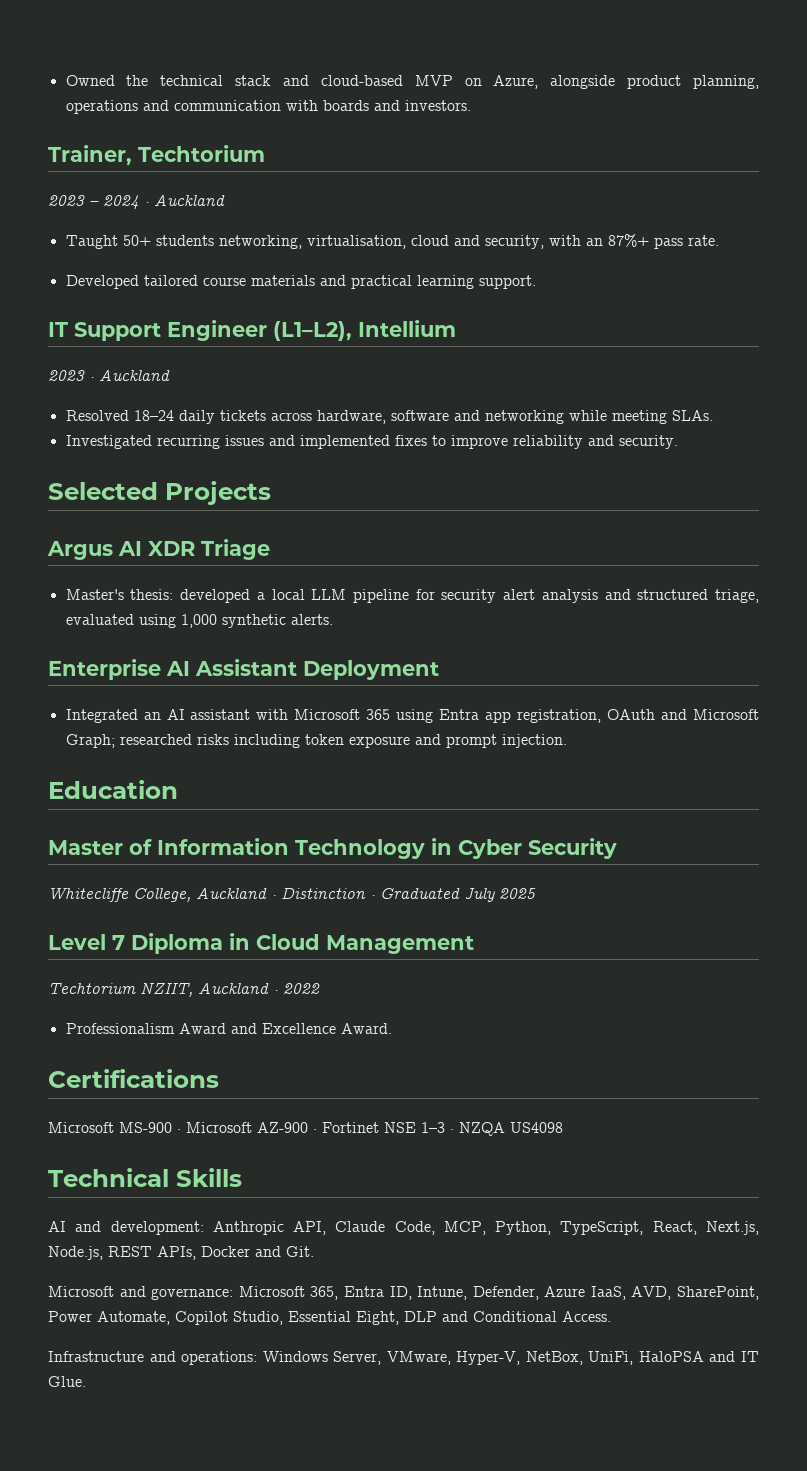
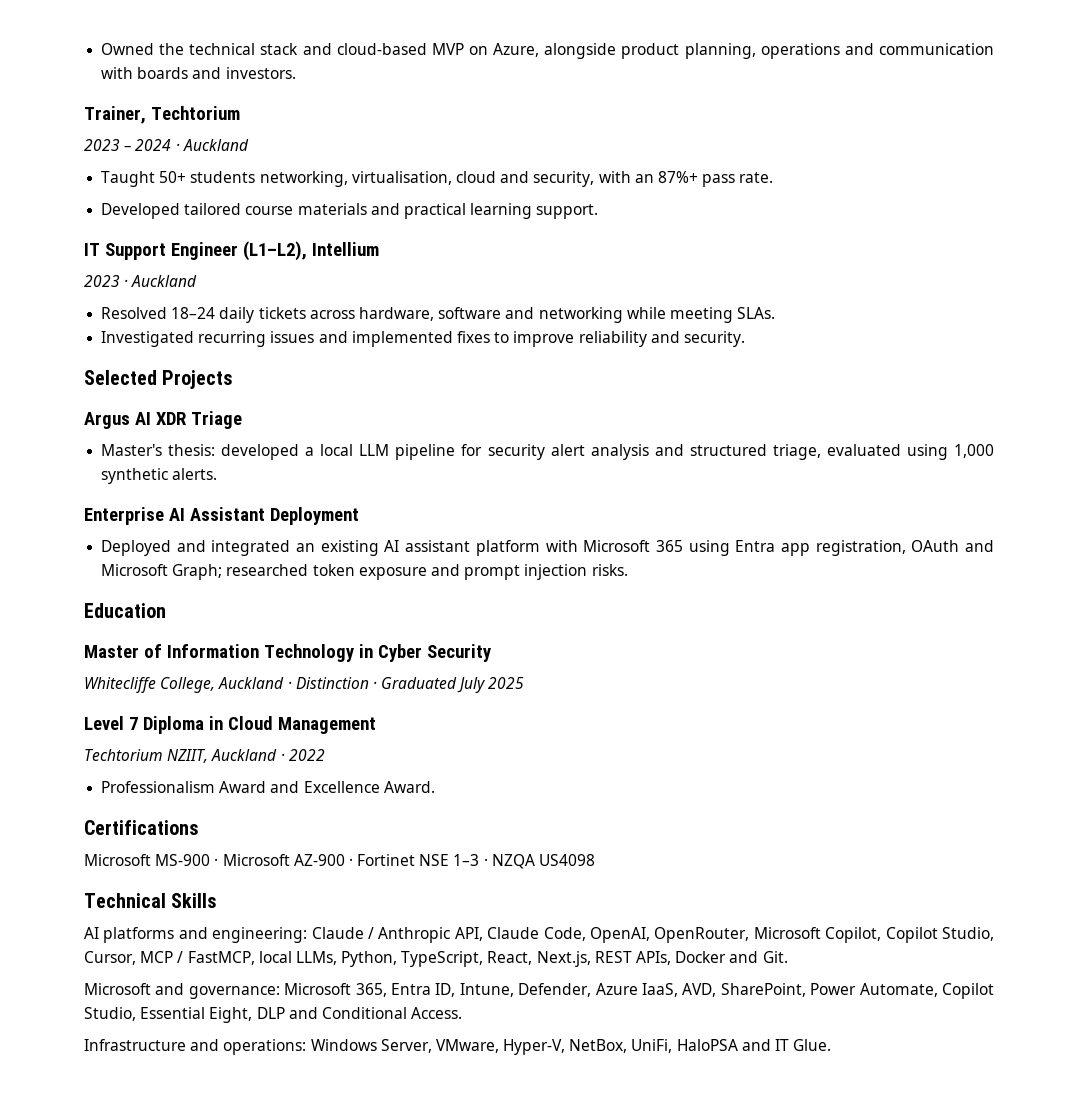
- Integrated an AI assistant with Microsoft 365 using Entra app registration, OAuth and Microsoft Graph; researched risks including token exposure and prompt injection.
+ Deployed and integrated an existing AI assistant platform with Microsoft 365 using Entra app registration, OAuth and Microsoft Graph; researched token exposure and prompt injection risks.
- AI and development: Anthropic API, Claude Code, MCP, Python, TypeScript, React, Next.js, Node.js, REST APIs, Docker and Git.
+ AI platforms and engineering: Claude / Anthropic API, Claude Code, OpenAI, OpenRouter, Microsoft Copilot, Copilot Studio, Cursor, MCP / FastMCP, local LLMs, Python, TypeScript, React, Next.js, REST APIs, Docker and Git.

